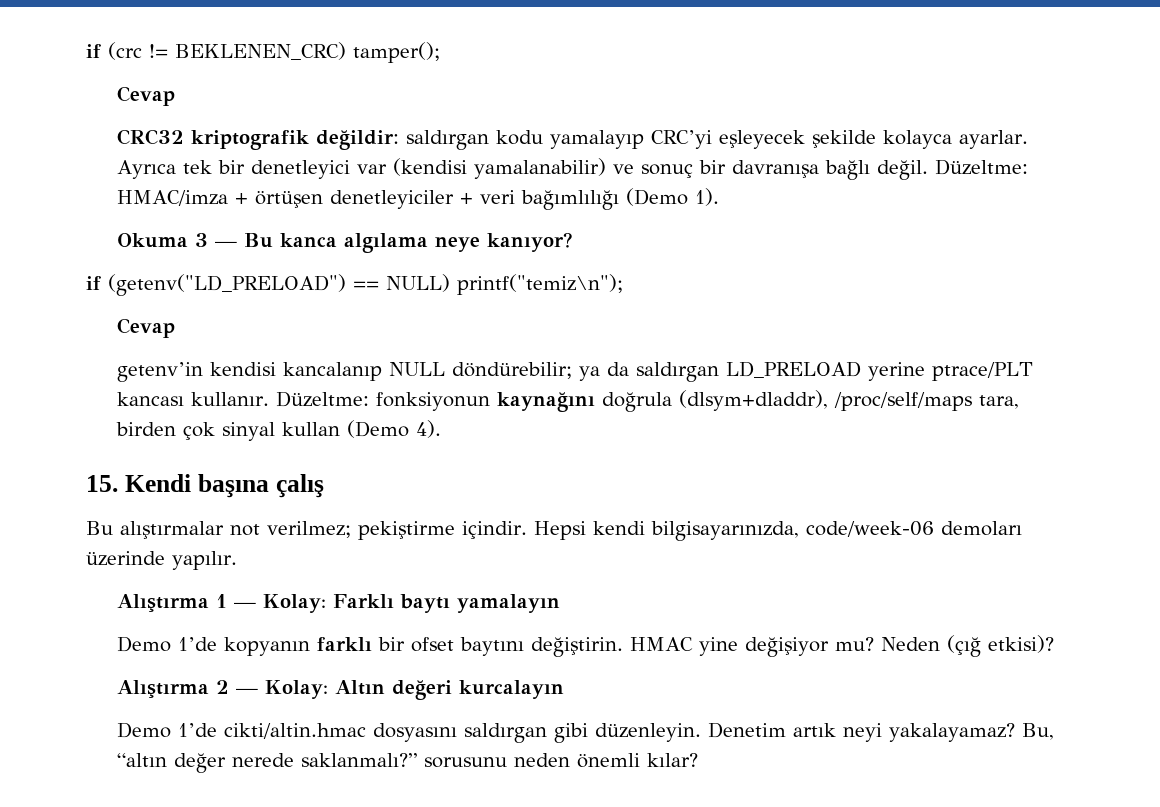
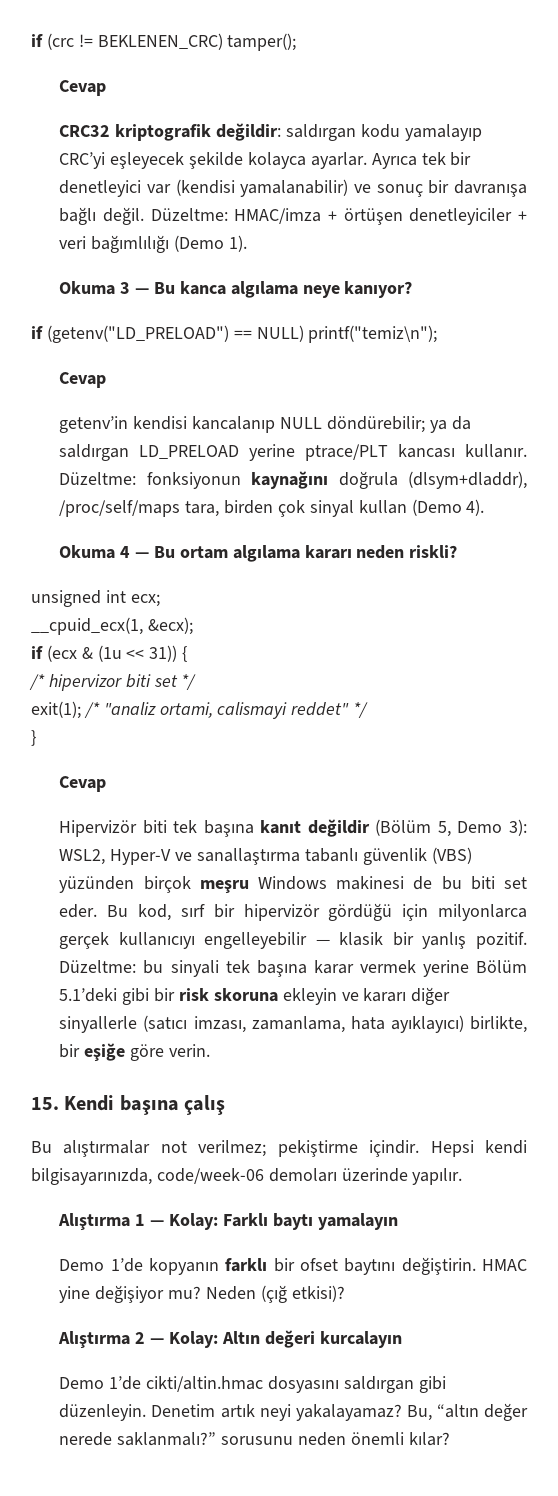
+ Okuma 4 — Bu ortam algılama kararı neden riskli?
+ unsigned int ecx;
+ __cpuid_ecx(1, &ecx);
+ if (ecx & (1u << 31)) {
+ /* hipervizor biti set */
+ exit(1); /* "analiz ortami, calismayi reddet" */
+ }
+ Cevap
+ Hipervizör biti tek başına kanıt değildir (Bölüm 5, Demo 3): WSL2, Hyper-V ve sanallaştırma tabanlı güvenlik (VBS) yüzünden birçok meşru Windows makinesi de bu biti set eder. Bu kod, sırf bir hipervizör gördüğü için milyonlarca gerçek kullanıcıyı engelleyebilir — klasik bir yanlış pozitif. Düzeltme: bu sinyali tek başına karar vermek yerine Bölüm 5.1’deki gibi bir risk skoruna ekleyin ve kararı diğer sinyallerle (satıcı imzası, zamanlama, hata ayıklayıcı) birlikte, bir eşiğe göre verin.

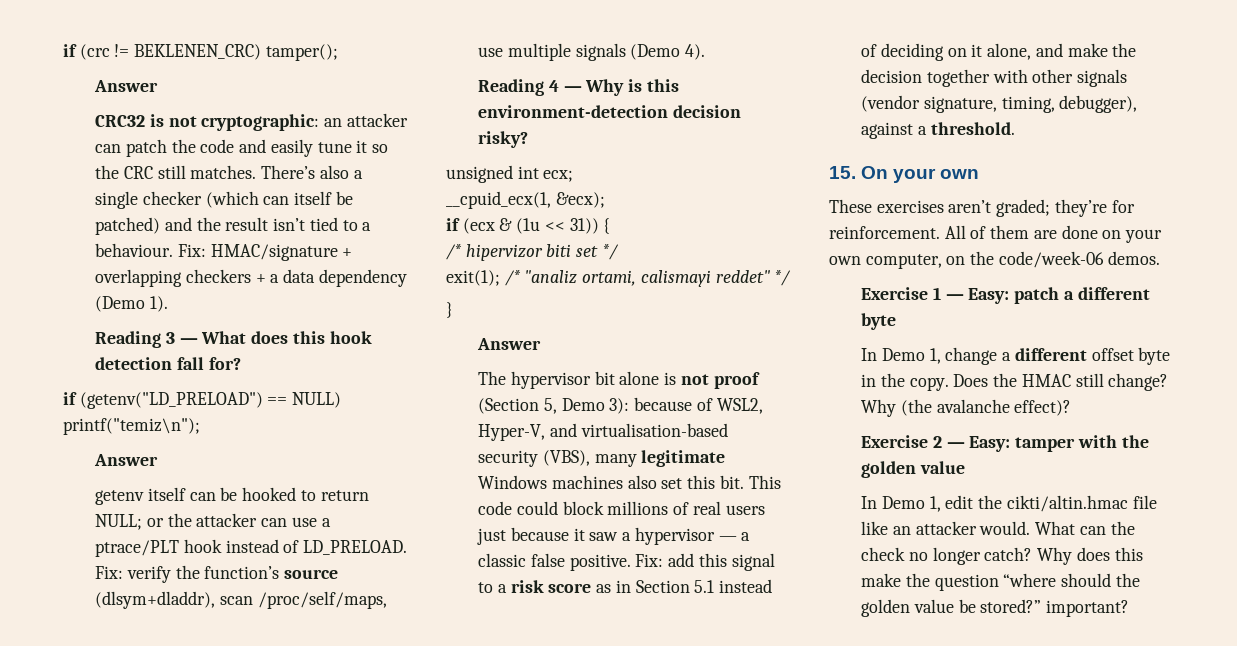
  if (crc != BEKLENEN_CRC) tamper();
- Cevap
+ Answer
- CRC32 kriptografik değildir: saldırgan kodu yamalayıp CRC’yi eşleyecek şekilde kolayca ayarlar. Ayrıca tek bir denetleyici var (kendisi yamalanabilir) ve sonuç bir davranışa bağlı değil. Düzeltme: HMAC/imza + örtüşen denetleyiciler + veri bağımlılığı (Demo 1).
+ CRC32 is not cryptographic: an attacker can patch the code and easily tune it so the CRC still matches. There’s also a single checker (which can itself be patched) and the result isn’t tied to a behaviour. Fix: HMAC/signature + overlapping checkers + a data dependency (Demo 1).
- Okuma 3 — Bu kanca algılama neye kanıyor?
+ Reading 3 — What does this hook detection fall for?
  if (getenv("LD_PRELOAD") == NULL) printf("temiz\n");
- Cevap
- getenv’in kendisi kancalanıp NULL döndürebilir; ya da saldırgan LD_PRELOAD yerine ptrace/PLT kancası kullanır. Düzeltme: fonksiyonun kaynağını doğrula (dlsym+dladdr), /proc/self/maps tara, birden çok sinyal kullan (Demo 4).
+ Answer
+ getenv itself can be hooked to return NULL; or the attacker can use a ptrace/PLT hook instead of LD_PRELOAD. Fix: verify the function’s source (dlsym+dladdr), scan /proc/self/maps, use multiple signals (Demo 4).
- Okuma 4 — Bu ortam algılama kararı neden riskli?
+ Reading 4 — Why is this environment-detection decision risky?
  }
- Cevap
- Hipervizör biti tek başına kanıt değildir (Bölüm 5, Demo 3): WSL2, Hyper-V ve sanallaştırma tabanlı güvenlik (VBS) yüzünden birçok meşru Windows makinesi de bu biti set eder. Bu kod, sırf bir hipervizör gördüğü için milyonlarca gerçek kullanıcıyı engelleyebilir — klasik bir yanlış pozitif. Düzeltme: bu sinyali tek başına karar vermek yerine Bölüm 5.1’deki gibi bir risk skoruna ekleyin ve kararı diğer sinyallerle (satıcı imzası, zamanlama, hata ayıklayıcı) birlikte, bir eşiğe göre verin.
- 15. Kendi başına çalış
- Bu alıştırmalar not verilmez; pekiştirme içindir. Hepsi kendi bilgisayarınızda, code/week-06 demoları üzerinde yapılır.
- Alıştırma 1 — Kolay: Farklı baytı yamalayın
- Demo 1’de kopyanın farklı bir ofset baytını değiştirin. HMAC yine değişiyor mu? Neden (çığ etkisi)?
- Alıştırma 2 — Kolay: Altın değeri kurcalayın
- Demo 1’de cikti/altin.hmac dosyasını saldırgan gibi düzenleyin. Denetim artık neyi yakalayamaz? Bu, “altın değer nerede saklanmalı?” sorusunu neden önemli kılar?
+ Answer
+ The hypervisor bit alone is not proof (Section 5, Demo 3): because of WSL2, Hyper-V, and virtualisation-based security (VBS), many legitimate Windows machines also set this bit. This code could block millions of real users just because it saw a hypervisor — a classic false positive. Fix: add this signal to a risk score as in Section 5.1 instead of deciding on it alone, and make the decision together with other signals (vendor signature, timing, debugger), against a threshold.
+ 15. On your own
+ These exercises aren’t graded; they’re for reinforcement. All of them are done on your own computer, on the code/week-06 demos.
+ Exercise 1 — Easy: patch a different byte
+ In Demo 1, change a different offset byte in the copy. Does the HMAC still change? Why (the avalanche effect)?
+ Exercise 2 — Easy: tamper with the golden value
+ In Demo 1, edit the cikti/altin.hmac file like an attacker would. What can the check no longer catch? Why does this make the question “where should the golden value be stored?” important?

